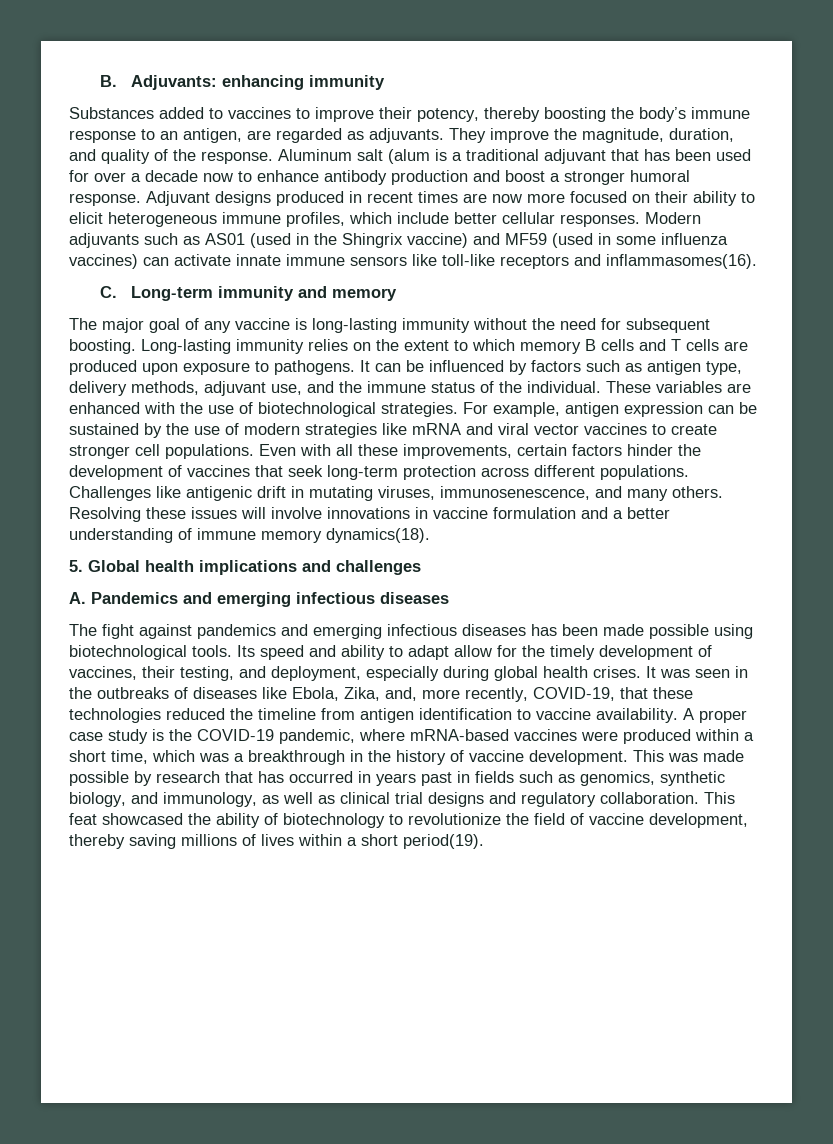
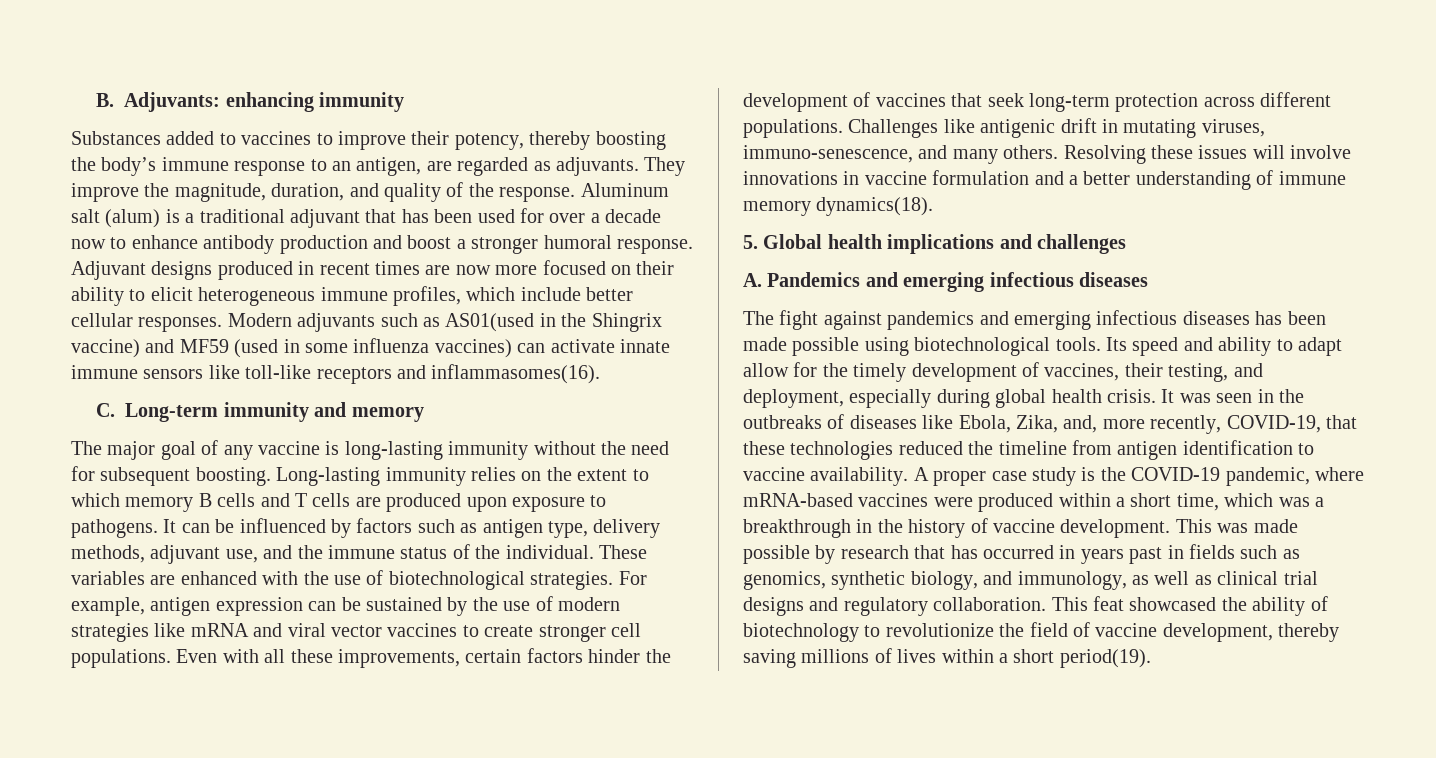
- Aluminum salt (alum is a traditional adjuvant that has been used for over a decade now to enhance antibody production and boost a stronger humoral response.
+ Aluminum salt (alum) is a traditional adjuvant that has been used for over a decade now to enhance antibody production and boost a stronger humoral response.
- Modern adjuvants such as AS01 (used in the Shingrix vaccine) and MF59 (used in some influenza vaccines) can activate innate immune sensors like toll-like receptors and inflammasomes(16).
+ Modern adjuvants such as AS01(used in the Shingrix vaccine) and MF59 (used in some influenza vaccines) can activate innate immune sensors like toll-like receptors and inflammasomes(16).
- Challenges like antigenic drift in mutating viruses, immunosenescence, and many others.
+ Challenges like antigenic drift in mutating viruses, immuno-senescence, and many others.
- Its speed and ability to adapt allow for the timely development of vaccines, their testing, and deployment, especially during global health crises.
+ Its speed and ability to adapt allow for the timely development of vaccines, their testing, and deployment, especially during global health crisis.

